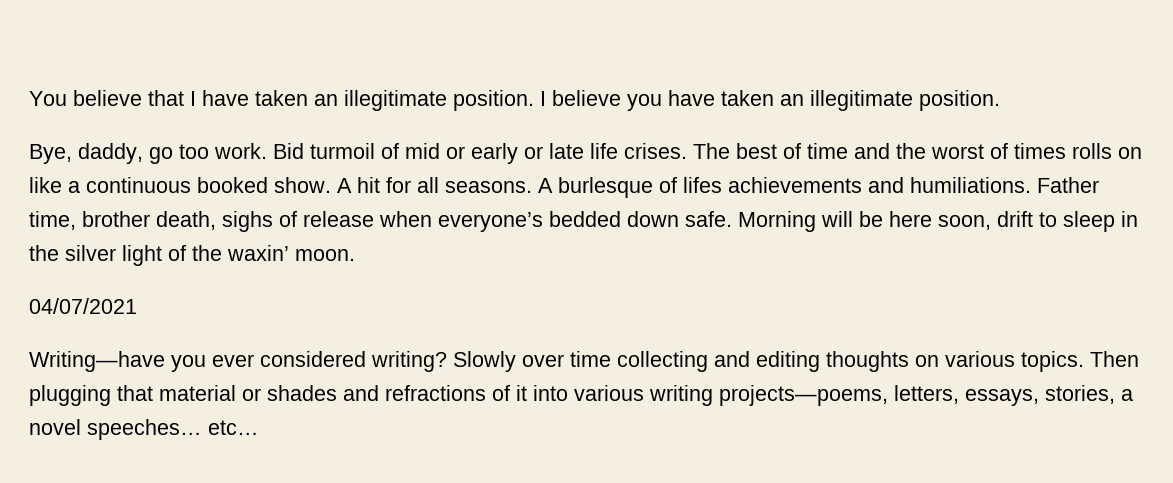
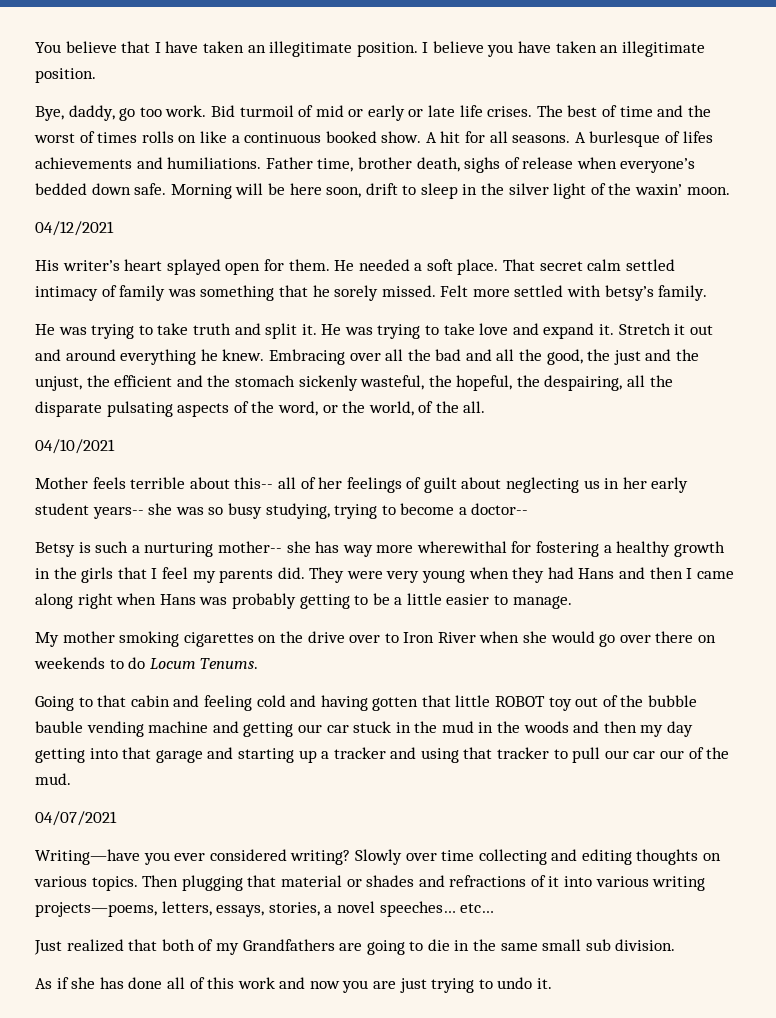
+ 04/12/2021
+ His writer’s heart splayed open for them. He needed a soft place. That secret calm settled intimacy of family was something that he sorely missed. Felt more settled with betsy’s family.
+ He was trying to take truth and split it. He was trying to take love and expand it. Stretch it out and around everything he knew. Embracing over all the bad and all the good, the just and the unjust, the efficient and the stomach sickenly wasteful, the hopeful, the despairing, all the disparate pulsating aspects of the word, or the world, of the all.
+ 04/10/2021
+ Mother feels terrible about this-- all of her feelings of guilt about neglecting us in her early student years-- she was so busy studying, trying to become a doctor--
+ Betsy is such a nurturing mother-- she has way more wherewithal for fostering a healthy growth in the girls that I feel my parents did. They were very young when they had Hans and then I came along right when Hans was probably getting to be a little easier to manage.
+ My mother smoking cigarettes on the drive over to Iron River when she would go over there on weekends to do Locum Tenums.
+ Going to that cabin and feeling cold and having gotten that little ROBOT toy out of the bubble bauble vending machine and getting our car stuck in the mud in the woods and then my day getting into that garage and starting up a tracker and using that tracker to pull our car our of the mud.
+ Just realized that both of my Grandfathers are going to die in the same small sub division.
+ As if she has done all of this work and now you are just trying to undo it.

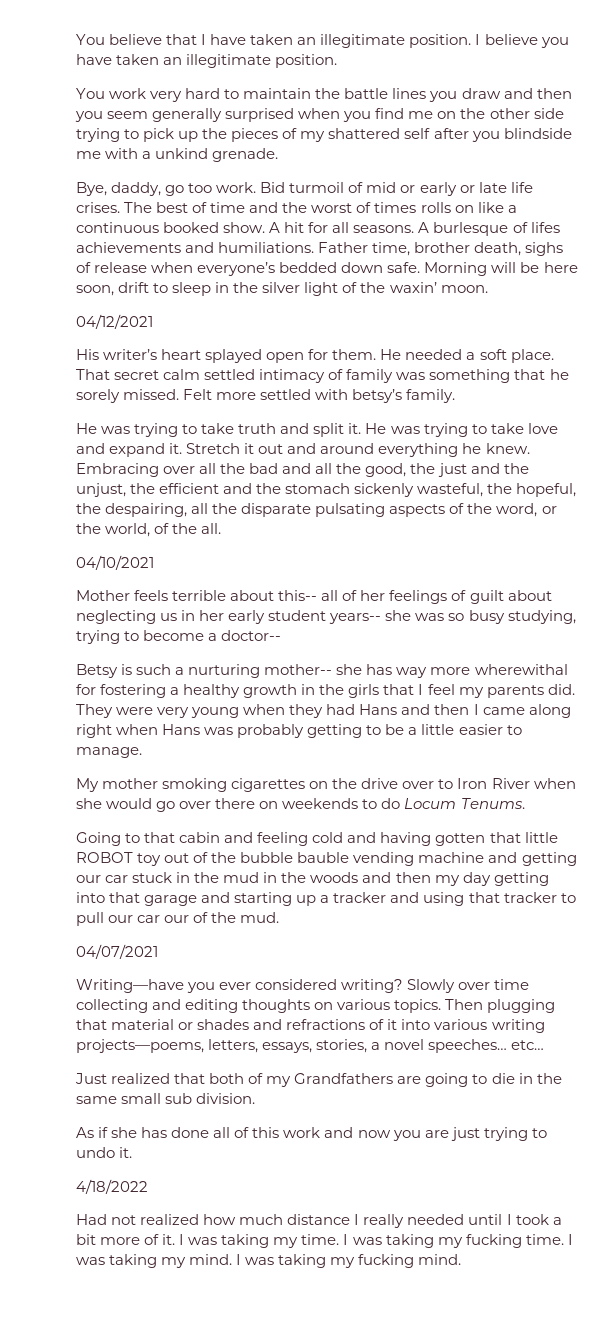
+ You work very hard to maintain the battle lines you draw and then you seem generally surprised when you find me on the other side trying to pick up the pieces of my shattered self after you blindside me with a unkind grenade.
+ 4/18/2022
+ Had not realized how much distance I really needed until I took a bit more of it. I was taking my time. I was taking my fucking time. I was taking my mind. I was taking my fucking mind.

